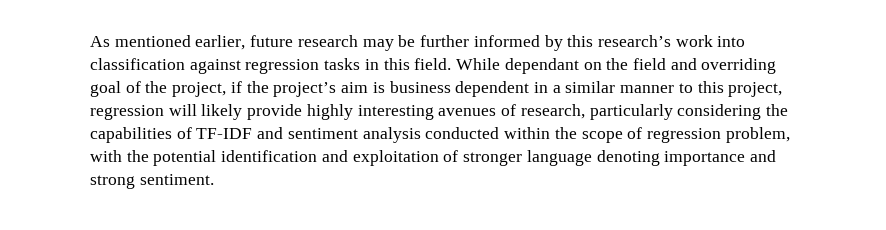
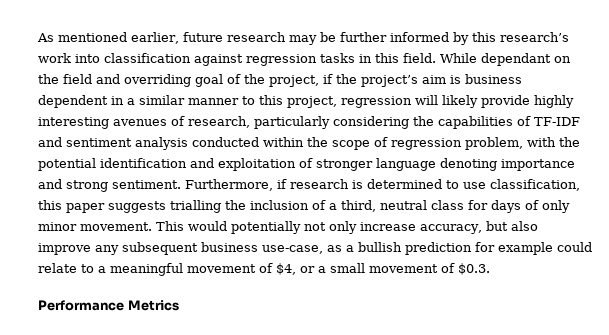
+ Furthermore, if research is determined to use classification, this paper suggests trialling the inclusion of a third, neutral class for days of only minor movement. This would potentially not only increase accuracy, but also improve any subsequent business use-case, as a bullish prediction for example could relate to a meaningful movement of $4, or a small movement of $0.3.
+ Performance Metrics

